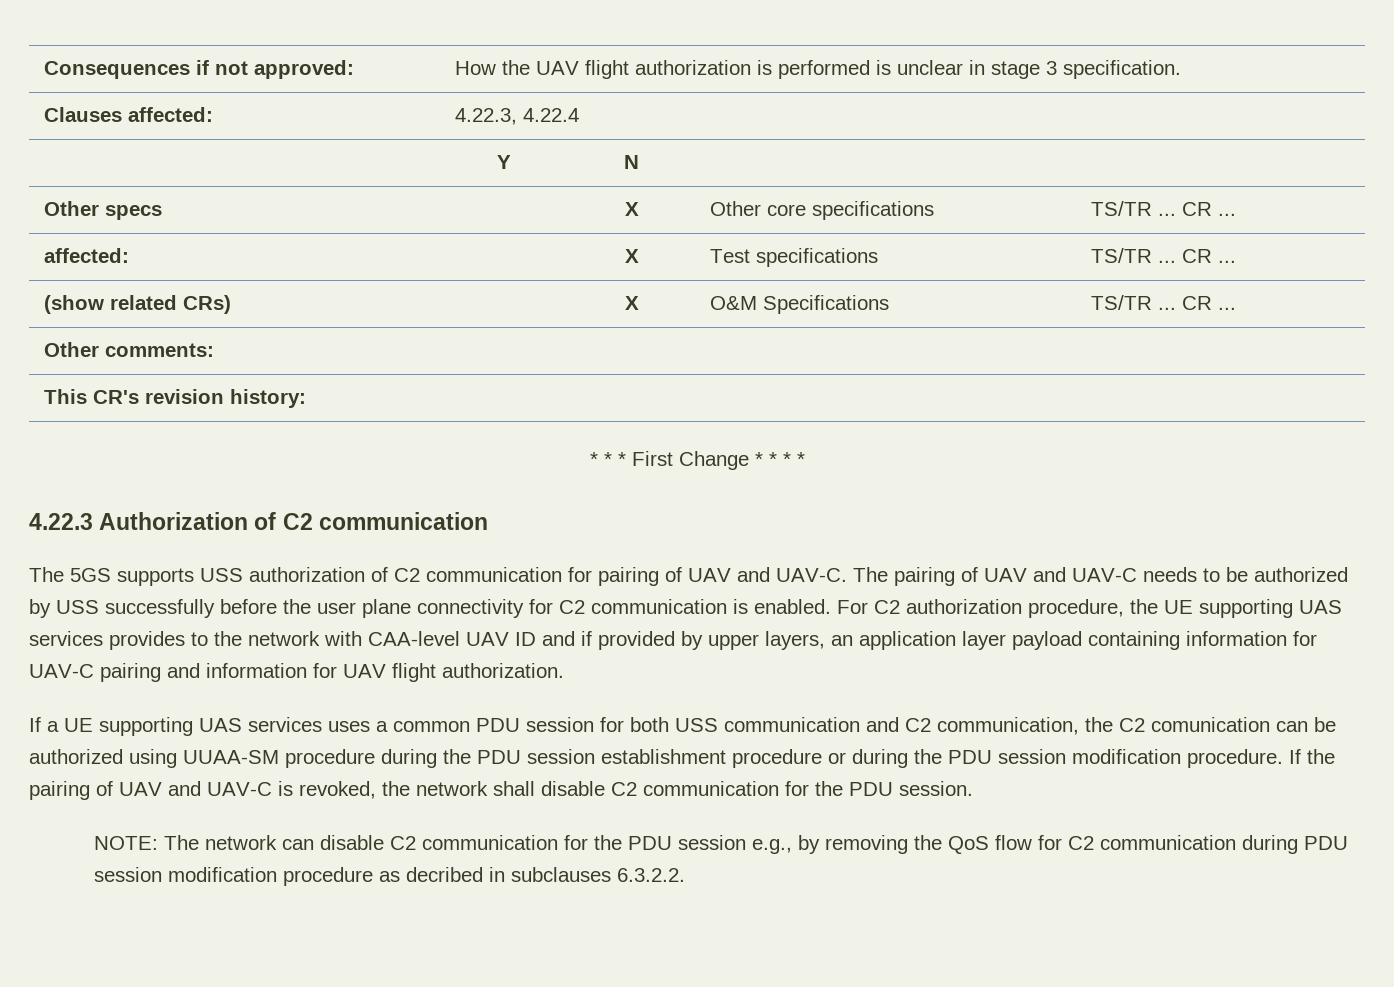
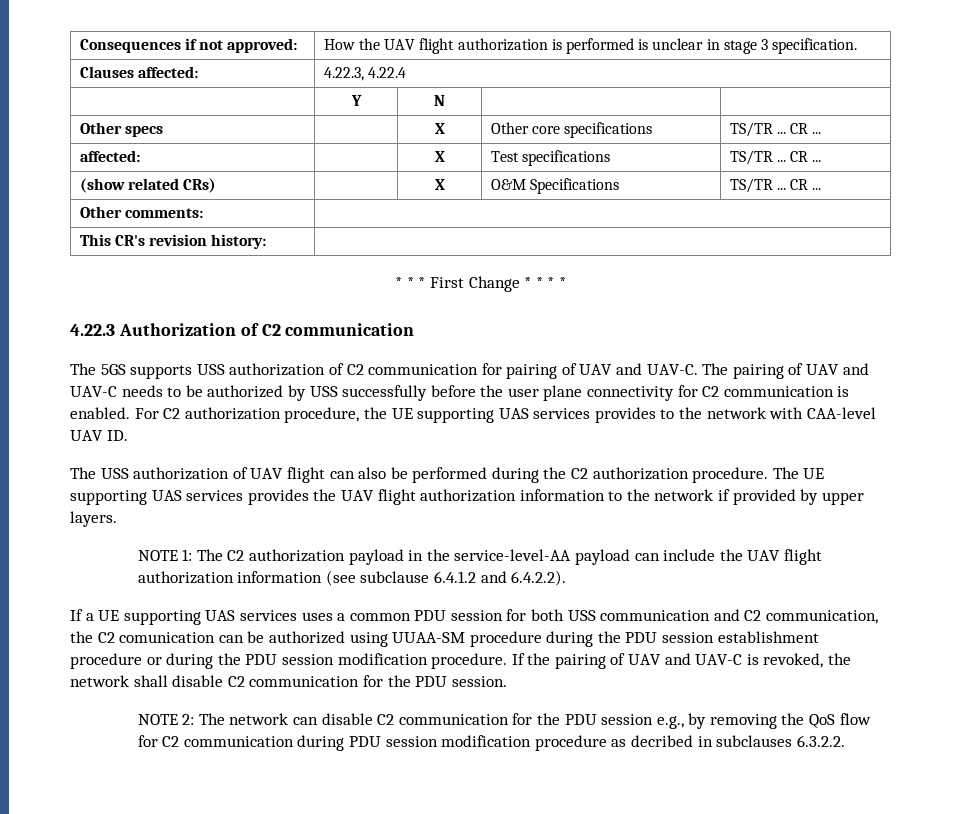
- For C2 authorization procedure, the UE supporting UAS services provides to the network with CAA-level UAV ID and if provided by upper layers, an application layer payload containing information for UAV-C pairing and information for UAV flight authorization.
+ For C2 authorization procedure, the UE supporting UAS services provides to the network with CAA-level UAV ID.
+ The USS authorization of UAV flight can also be performed during the C2 authorization procedure. The UE supporting UAS services provides the UAV flight authorization information to the network if provided by upper layers.
+ NOTE 1: The C2 authorization payload in the service-level-AA payload can include the UAV flight authorization information (see subclause 6.4.1.2 and 6.4.2.2).
- NOTE: The network can disable C2 communication for the PDU session e.g., by removing the QoS flow for C2 communication during PDU session modification procedure as decribed in subclauses 6.3.2.2.
+ NOTE 2: The network can disable C2 communication for the PDU session e.g., by removing the QoS flow for C2 communication during PDU session modification procedure as decribed in subclauses 6.3.2.2.

